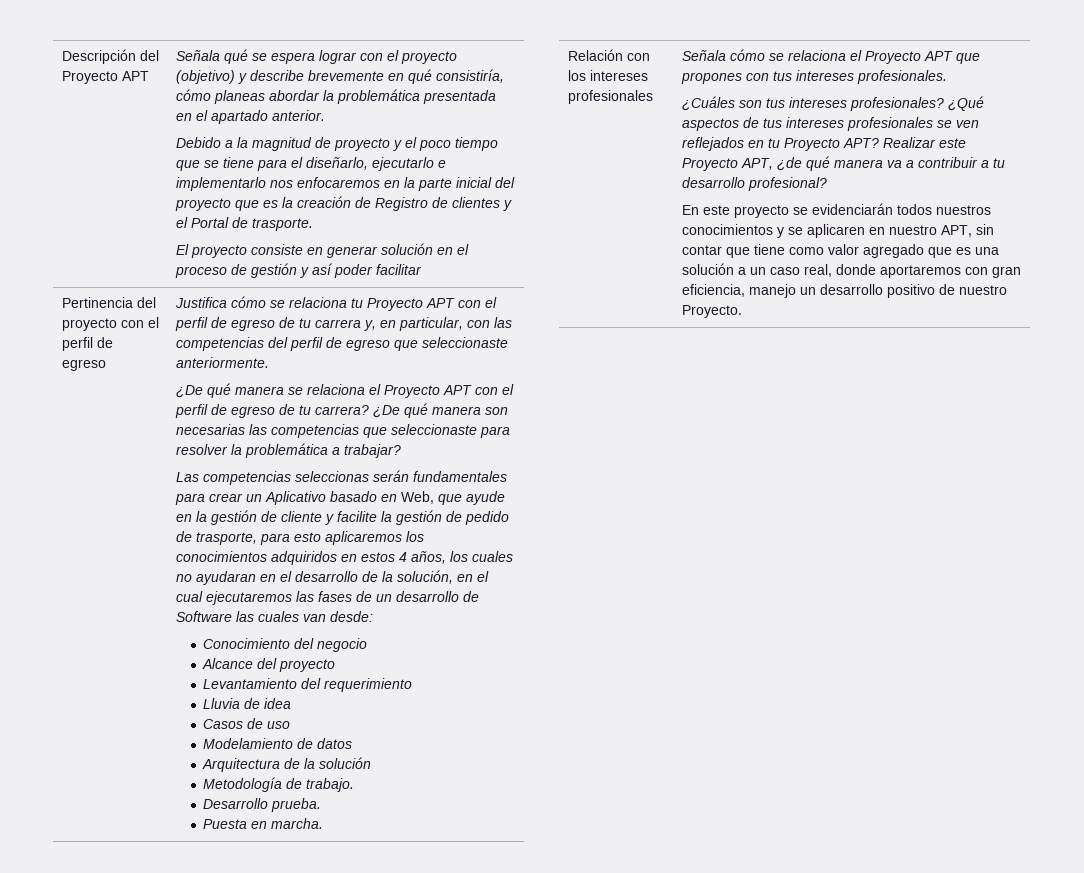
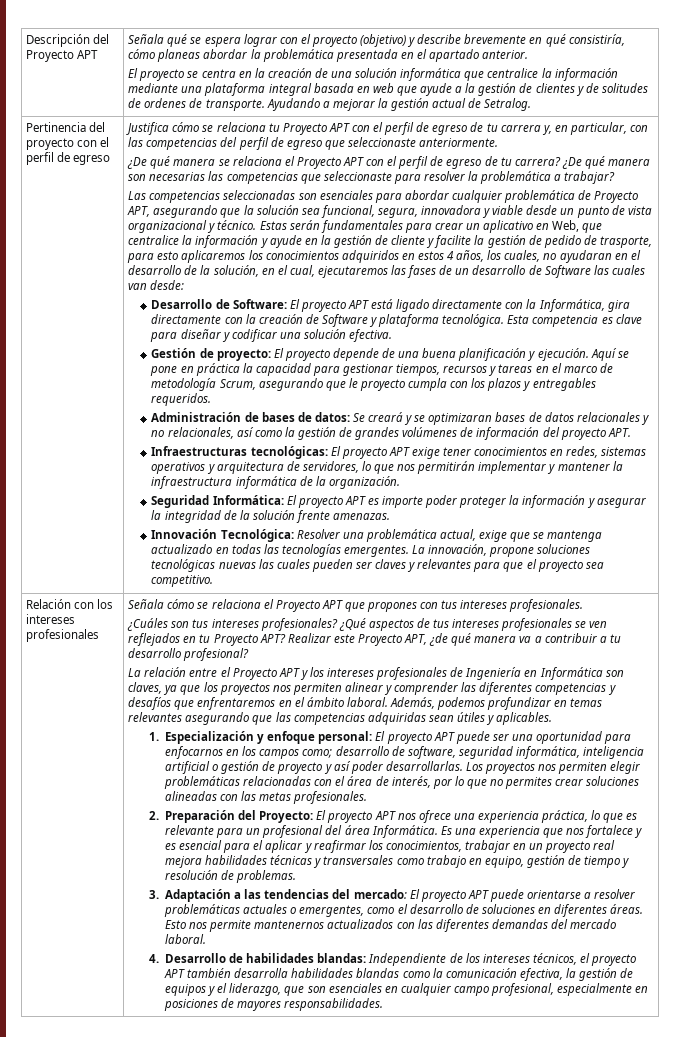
- Debido a la magnitud de proyecto y el poco tiempo que se tiene para el diseñarlo, ejecutarlo e implementarlo nos enfocaremos en la parte inicial del proyecto que es la creación de Registro de clientes y el Portal de trasporte.
- El proyecto consiste en generar solución en el proceso de gestión y así poder facilitar
+ El proyecto se centra en la creación de una solución informática que centralice la información mediante una plataforma integral basada en web que ayude a la gestión de clientes y de solitudes de ordenes de transporte. Ayudando a mejorar la gestión actual de Setralog.
- Las competencias seleccionas serán fundamentales para crear un Aplicativo basado en Web, que ayude en la gestión de cliente y facilite la gestión de pedido de trasporte, para esto aplicaremos los conocimientos adquiridos en estos 4 años, los cuales no ayudaran en el desarrollo de la solución, en el cual ejecutaremos las fases de un desarrollo de Software las cuales van desde:
+ Las competencias seleccionadas son esenciales para abordar cualquier problemática de Proyecto APT, asegurando que la solución sea funcional, segura, innovadora y viable desde un punto de vista organizacional y técnico. Estas serán fundamentales para crear un aplicativo en Web, que centralice la información y ayude en la gestión de cliente y facilite la gestión de pedido de trasporte, para esto aplicaremos los conocimientos adquiridos en estos 4 años, los cuales, no ayudaran en el desarrollo de la solución, en el cual, ejecutaremos las fases de un desarrollo de Software las cuales van desde:
- Conocimiento del negocio
- Alcance del proyecto
- Levantamiento del requerimiento
- Lluvia de idea
- Casos de uso
- Modelamiento de datos
- Arquitectura de la solución
- Metodología de trabajo.
- Desarrollo prueba.
- Puesta en marcha.
+ Desarrollo de Software: El proyecto APT está ligado directamente con la Informática, gira directamente con la creación de Software y plataforma tecnológica. Esta competencia es clave para diseñar y codificar una solución efectiva.
+ Gestión de proyecto: El proyecto depende de una buena planificación y ejecución. Aquí se pone en práctica la capacidad para gestionar tiempos, recursos y tareas en el marco de metodología Scrum, asegurando que le proyecto cumpla con los plazos y entregables requeridos.
+ Administración de bases de datos: Se creará y se optimizaran bases de datos relacionales y no relacionales, así como la gestión de grandes volúmenes de información del proyecto APT.
+ Infraestructuras tecnológicas: El proyecto APT exige tener conocimientos en redes, sistemas operativos y arquitectura de servidores, lo que nos permitirán implementar y mantener la infraestructura informática de la organización.
+ Seguridad Informática: El proyecto APT es importe poder proteger la información y asegurar la integridad de la solución frente amenazas.
+ Innovación Tecnológica: Resolver una problemática actual, exige que se mantenga actualizado en todas las tecnologías emergentes. La innovación, propone soluciones tecnológicas nuevas las cuales pueden ser claves y relevantes para que el proyecto sea competitivo.
- En este proyecto se evidenciarán todos nuestros conocimientos y se aplicaren en nuestro APT, sin contar que tiene como valor agregado que es una solución a un caso real, donde aportaremos con gran eficiencia, manejo un desarrollo positivo de nuestro Proyecto.
+ La relación entre el Proyecto APT y los intereses profesionales de Ingeniería en Informática son claves, ya que los proyectos nos permiten alinear y comprender las diferentes competencias y desafíos que enfrentaremos en el ámbito laboral. Además, podemos profundizar en temas relevantes asegurando que las competencias adquiridas sean útiles y aplicables.
+ 1. Especialización y enfoque personal: El proyecto APT puede ser una oportunidad para enfocarnos en los campos como; desarrollo de software, seguridad informática, inteligencia artificial o gestión de proyecto y así poder desarrollarlas. Los proyectos nos permiten elegir problemáticas relacionadas con el área de interés, por lo que no permites crear soluciones alineadas con las metas profesionales.
+ 2. Preparación del Proyecto: El proyecto APT nos ofrece una experiencia práctica, lo que es relevante para un profesional del área Informática. Es una experiencia que nos fortalece y es esencial para el aplicar y reafirmar los conocimientos, trabajar en un proyecto real mejora habilidades técnicas y transversales como trabajo en equipo, gestión de tiempo y resolución de problemas.
+ 3. Adaptación a las tendencias del mercado: El proyecto APT puede orientarse a resolver problemáticas actuales o emergentes, como el desarrollo de soluciones en diferentes áreas. Esto nos permite mantenernos actualizados con las diferentes demandas del mercado laboral.
+ 4. Desarrollo de habilidades blandas: Independiente de los intereses técnicos, el proyecto APT también desarrolla habilidades blandas como la comunicación efectiva, la gestión de equipos y el liderazgo, que son esenciales en cualquier campo profesional, especialmente en posiciones de mayores responsabilidades.

